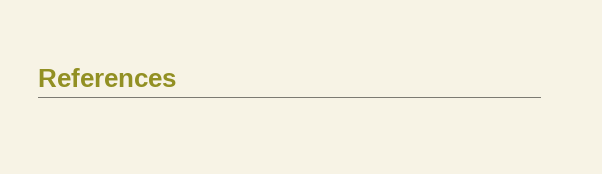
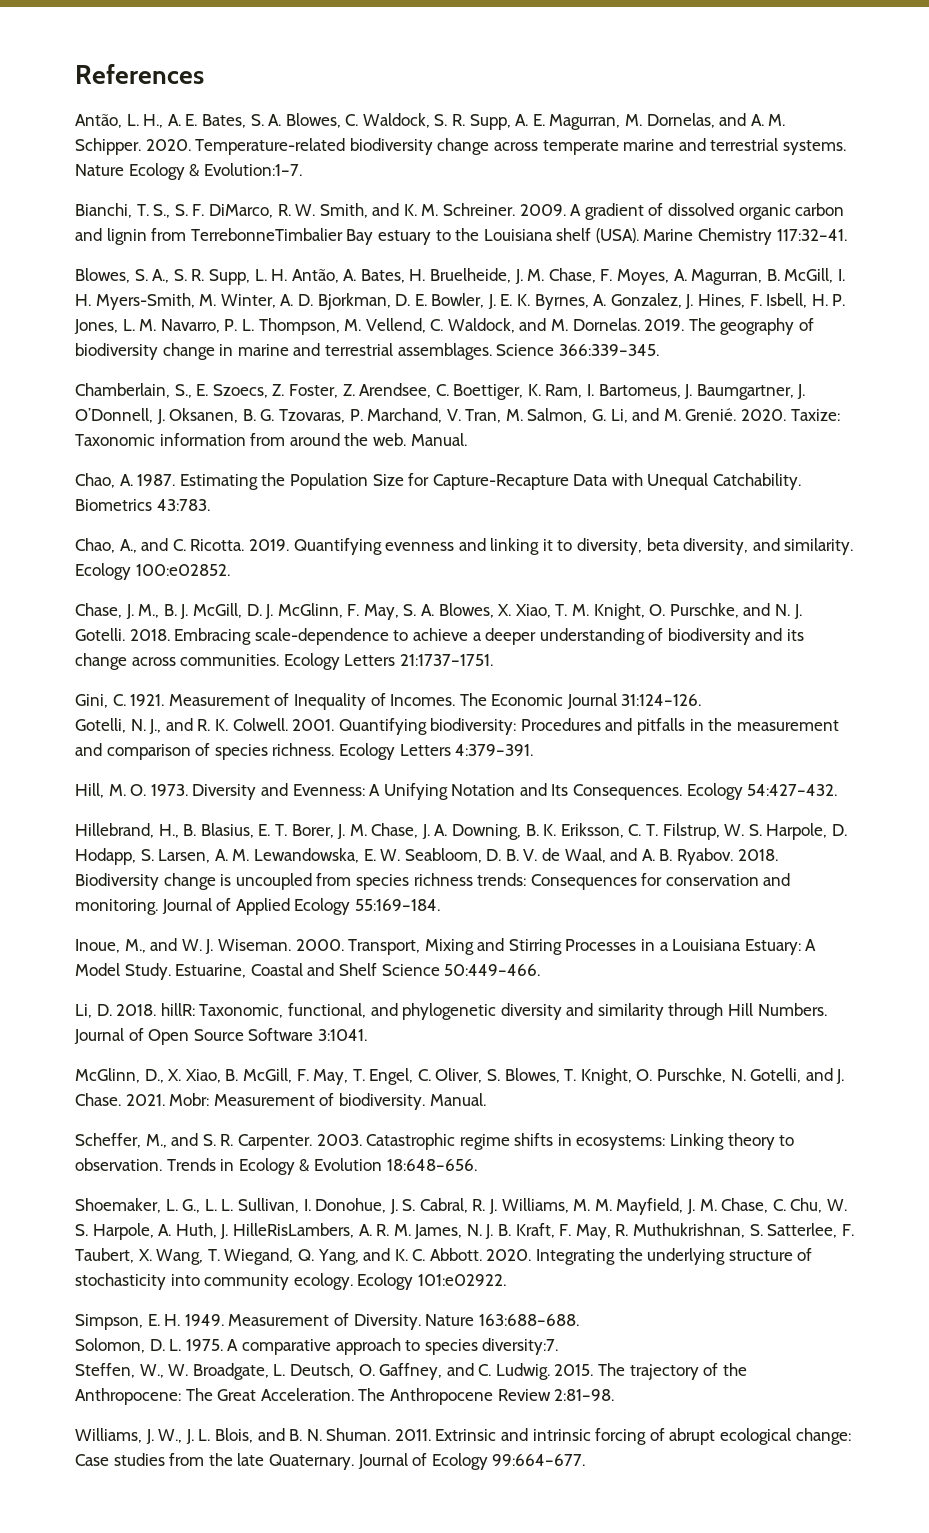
+ Antão, L. H., A. E. Bates, S. A. Blowes, C. Waldock, S. R. Supp, A. E. Magurran, M. Dornelas, and A. M. Schipper. 2020. Temperature-related biodiversity change across temperate marine and terrestrial systems. Nature Ecology & Evolution:1–7.
+ Bianchi, T. S., S. F. DiMarco, R. W. Smith, and K. M. Schreiner. 2009. A gradient of dissolved organic carbon and lignin from TerrebonneTimbalier Bay estuary to the Louisiana shelf (USA). Marine Chemistry 117:32–41.
+ Blowes, S. A., S. R. Supp, L. H. Antão, A. Bates, H. Bruelheide, J. M. Chase, F. Moyes, A. Magurran, B. McGill, I. H. Myers-Smith, M. Winter, A. D. Bjorkman, D. E. Bowler, J. E. K. Byrnes, A. Gonzalez, J. Hines, F. Isbell, H. P. Jones, L. M. Navarro, P. L. Thompson, M. Vellend, C. Waldock, and M. Dornelas. 2019. The geography of biodiversity change in marine and terrestrial assemblages. Science 366:339–345.
+ Chamberlain, S., E. Szoecs, Z. Foster, Z. Arendsee, C. Boettiger, K. Ram, I. Bartomeus, J. Baumgartner, J. O’Donnell, J. Oksanen, B. G. Tzovaras, P. Marchand, V. Tran, M. Salmon, G. Li, and M. Grenié. 2020. Taxize: Taxonomic information from around the web. Manual.
+ Chao, A. 1987. Estimating the Population Size for Capture-Recapture Data with Unequal Catchability. Biometrics 43:783.
+ Chao, A., and C. Ricotta. 2019. Quantifying evenness and linking it to diversity, beta diversity, and similarity. Ecology 100:e02852.
+ Chase, J. M., B. J. McGill, D. J. McGlinn, F. May, S. A. Blowes, X. Xiao, T. M. Knight, O. Purschke, and N. J. Gotelli. 2018. Embracing scale-dependence to achieve a deeper understanding of biodiversity and its change across communities. Ecology Letters 21:1737–1751.
+ Gini, C. 1921. Measurement of Inequality of Incomes. The Economic Journal 31:124–126.
+ Gotelli, N. J., and R. K. Colwell. 2001. Quantifying biodiversity: Procedures and pitfalls in the measurement and comparison of species richness. Ecology Letters 4:379–391.
+ Hill, M. O. 1973. Diversity and Evenness: A Unifying Notation and Its Consequences. Ecology 54:427–432.
+ Hillebrand, H., B. Blasius, E. T. Borer, J. M. Chase, J. A. Downing, B. K. Eriksson, C. T. Filstrup, W. S. Harpole, D. Hodapp, S. Larsen, A. M. Lewandowska, E. W. Seabloom, D. B. V. de Waal, and A. B. Ryabov. 2018. Biodiversity change is uncoupled from species richness trends: Consequences for conservation and monitoring. Journal of Applied Ecology 55:169–184.
+ Inoue, M., and W. J. Wiseman. 2000. Transport, Mixing and Stirring Processes in a Louisiana Estuary: A Model Study. Estuarine, Coastal and Shelf Science 50:449–466.
+ Li, D. 2018. hillR: Taxonomic, functional, and phylogenetic diversity and similarity through Hill Numbers. Journal of Open Source Software 3:1041.
+ McGlinn, D., X. Xiao, B. McGill, F. May, T. Engel, C. Oliver, S. Blowes, T. Knight, O. Purschke, N. Gotelli, and J. Chase. 2021. Mobr: Measurement of biodiversity. Manual.
+ Scheffer, M., and S. R. Carpenter. 2003. Catastrophic regime shifts in ecosystems: Linking theory to observation. Trends in Ecology & Evolution 18:648–656.
+ Shoemaker, L. G., L. L. Sullivan, I. Donohue, J. S. Cabral, R. J. Williams, M. M. Mayfield, J. M. Chase, C. Chu, W. S. Harpole, A. Huth, J. HilleRisLambers, A. R. M. James, N. J. B. Kraft, F. May, R. Muthukrishnan, S. Satterlee, F. Taubert, X. Wang, T. Wiegand, Q. Yang, and K. C. Abbott. 2020. Integrating the underlying structure of stochasticity into community ecology. Ecology 101:e02922.
+ Simpson, E. H. 1949. Measurement of Diversity. Nature 163:688–688.
+ Solomon, D. L. 1975. A comparative approach to species diversity:7.
+ Steffen, W., W. Broadgate, L. Deutsch, O. Gaffney, and C. Ludwig. 2015. The trajectory of the Anthropocene: The Great Acceleration. The Anthropocene Review 2:81–98.
+ Williams, J. W., J. L. Blois, and B. N. Shuman. 2011. Extrinsic and intrinsic forcing of abrupt ecological change: Case studies from the late Quaternary. Journal of Ecology 99:664–677.

